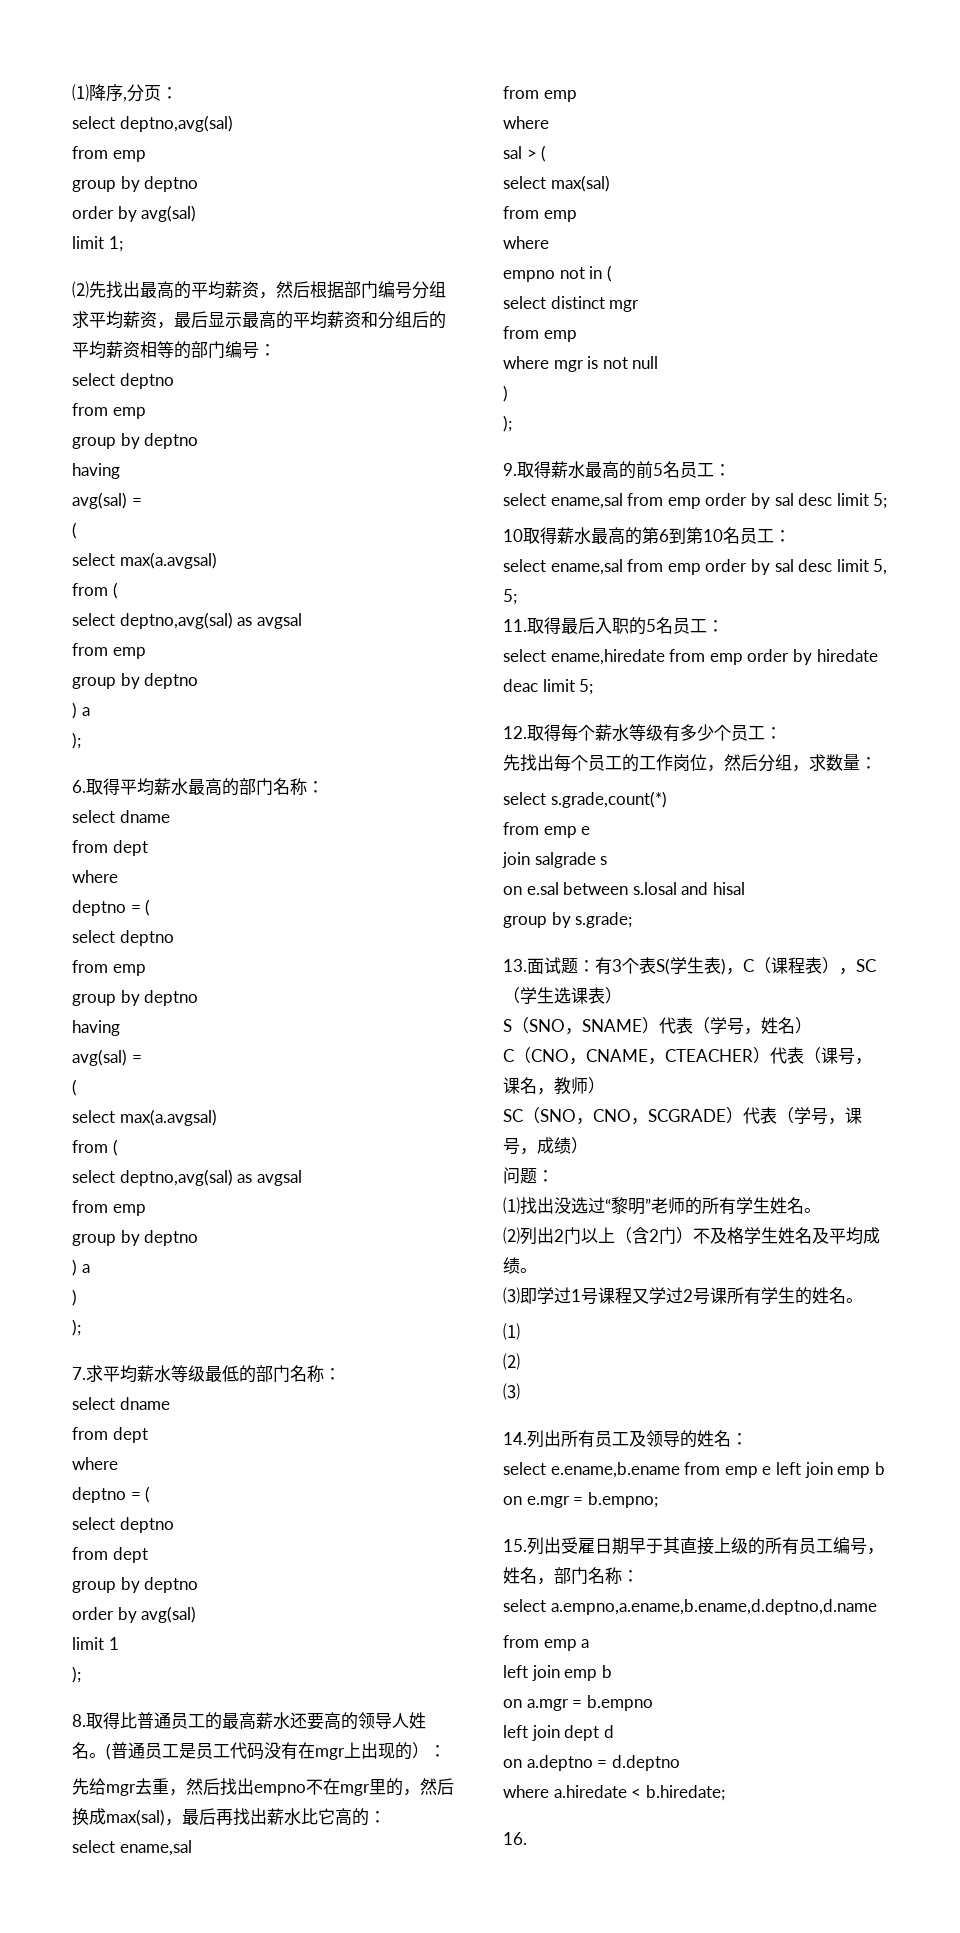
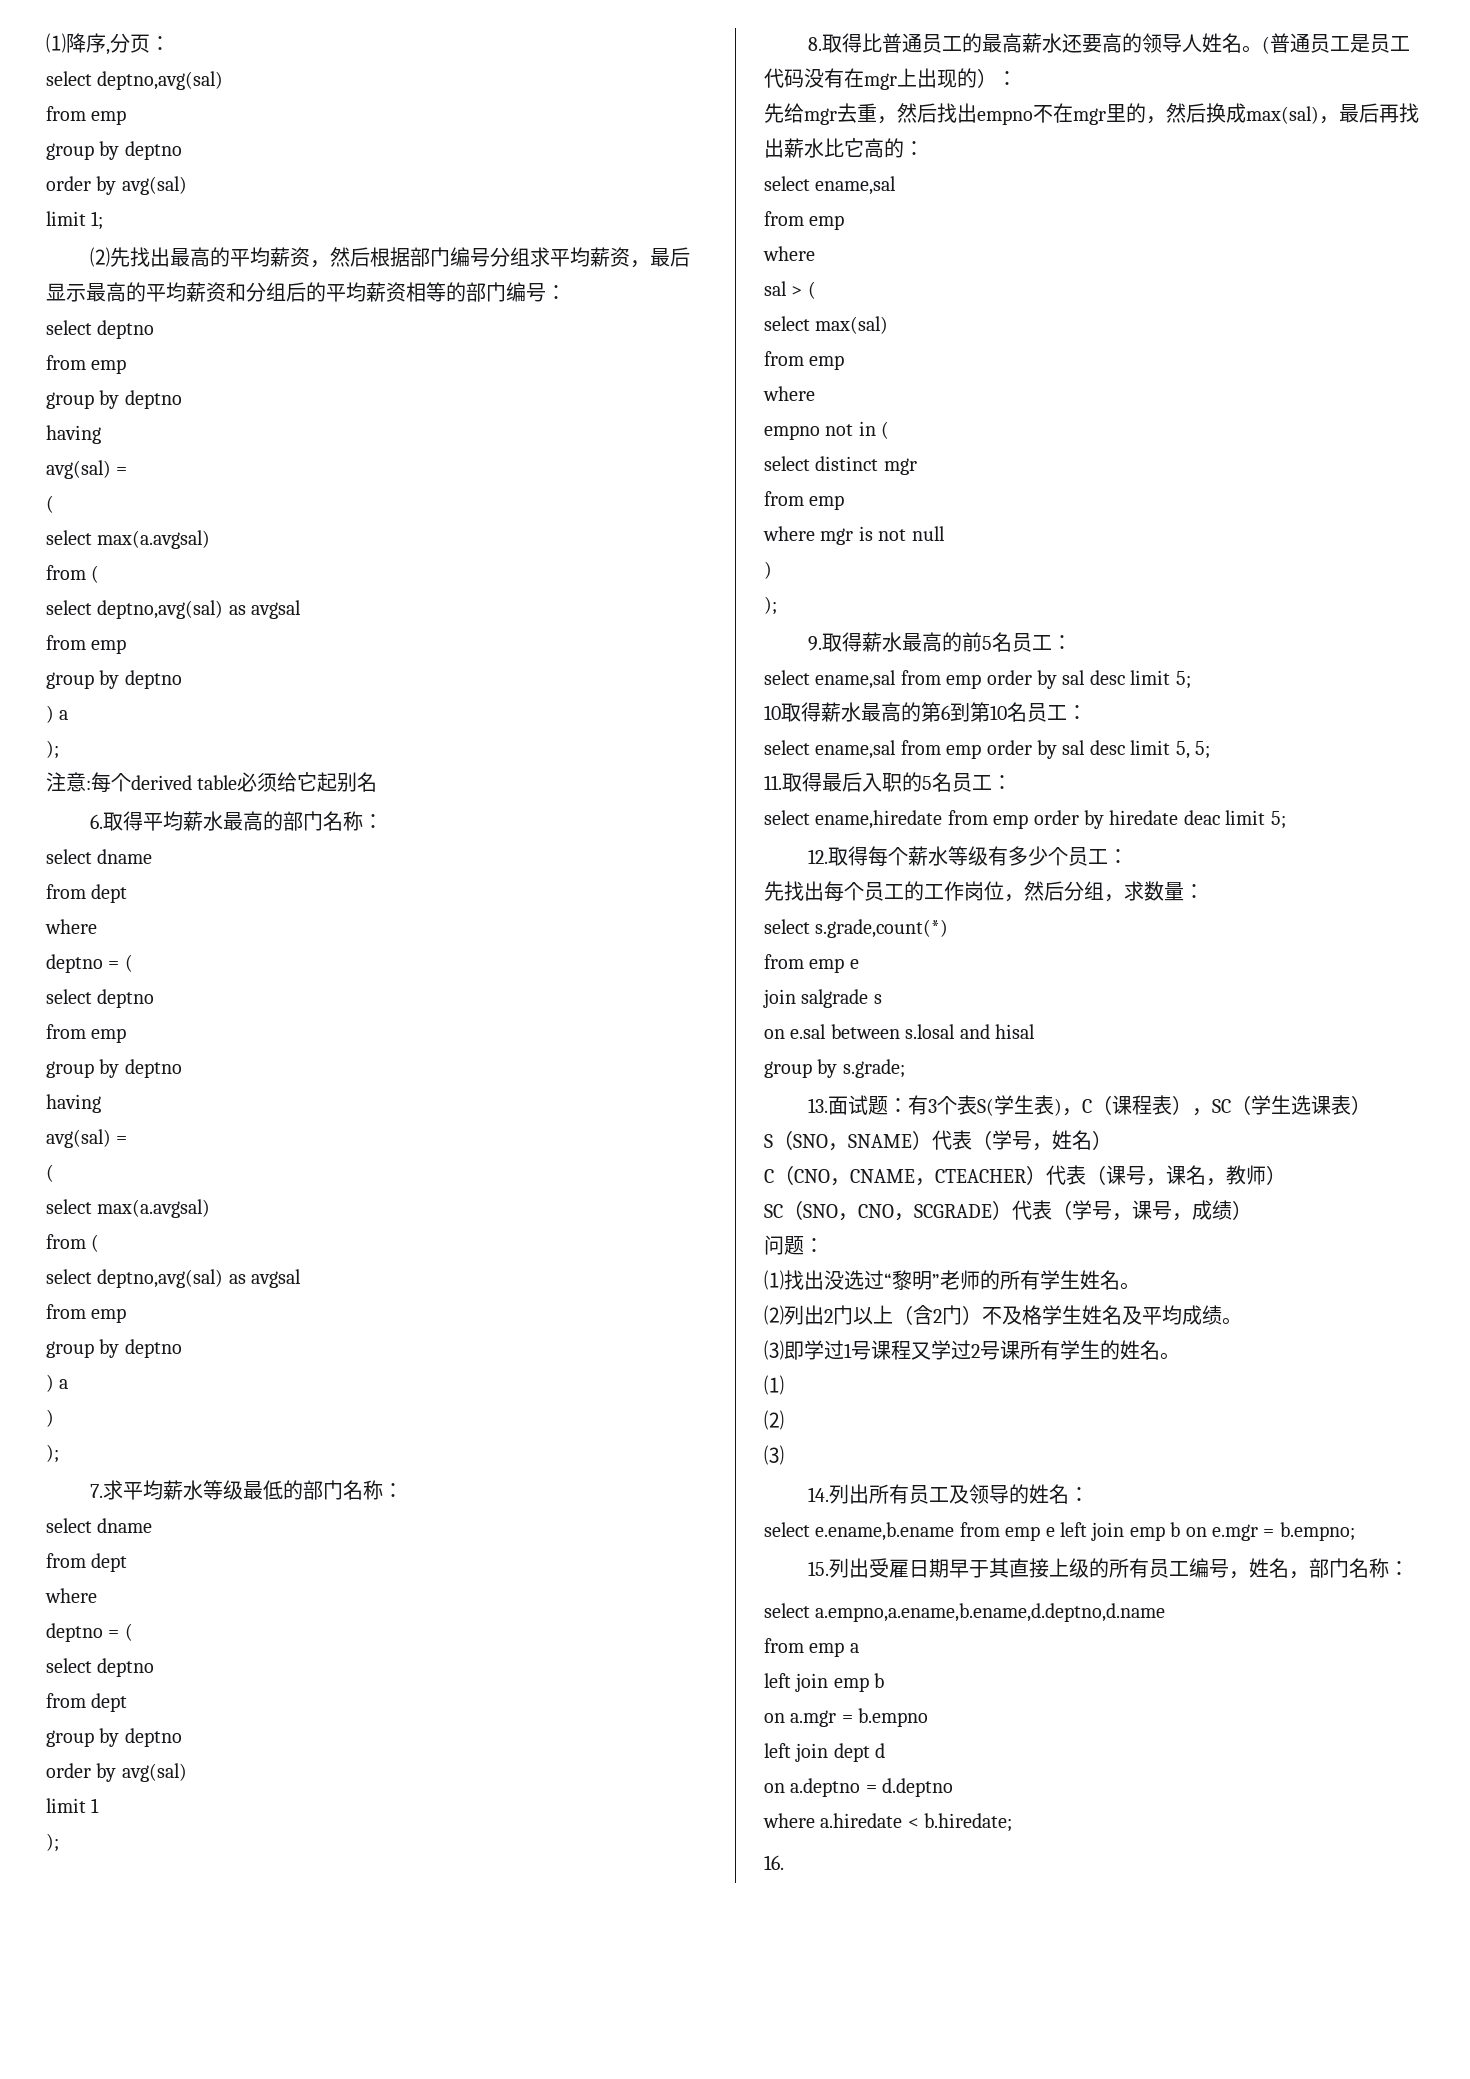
+ 注意:每个derived table必须给它起别名

